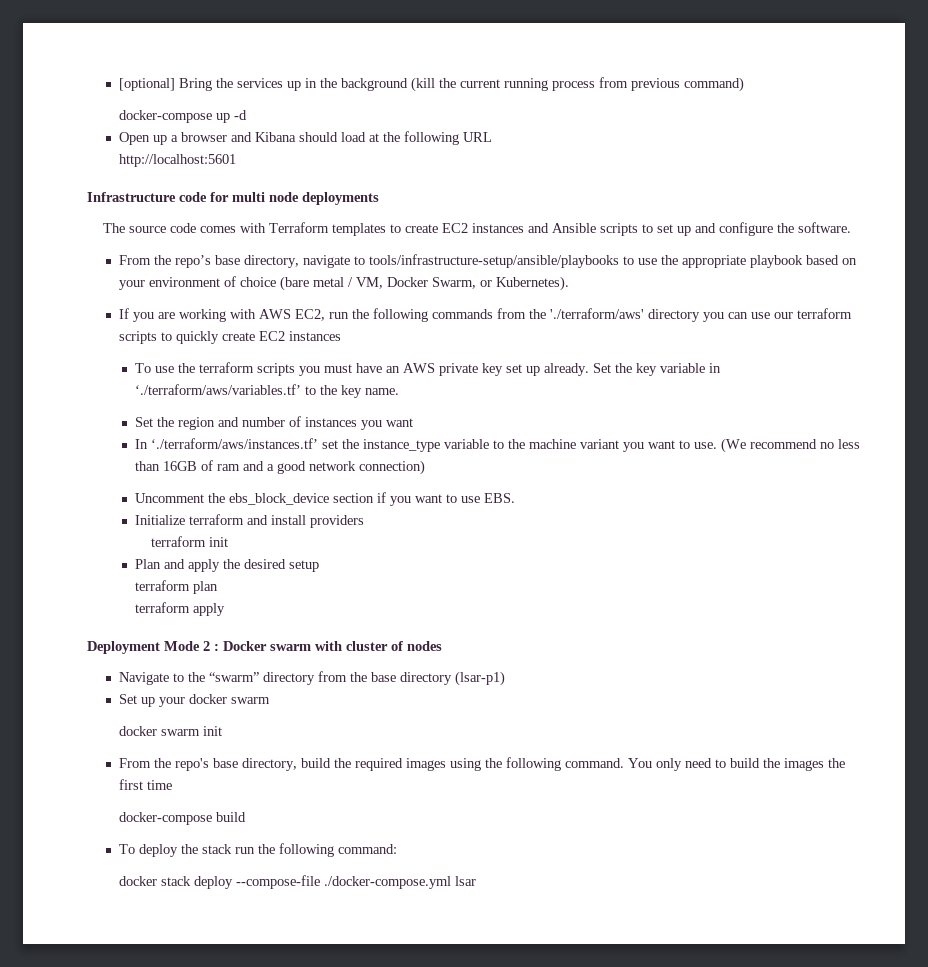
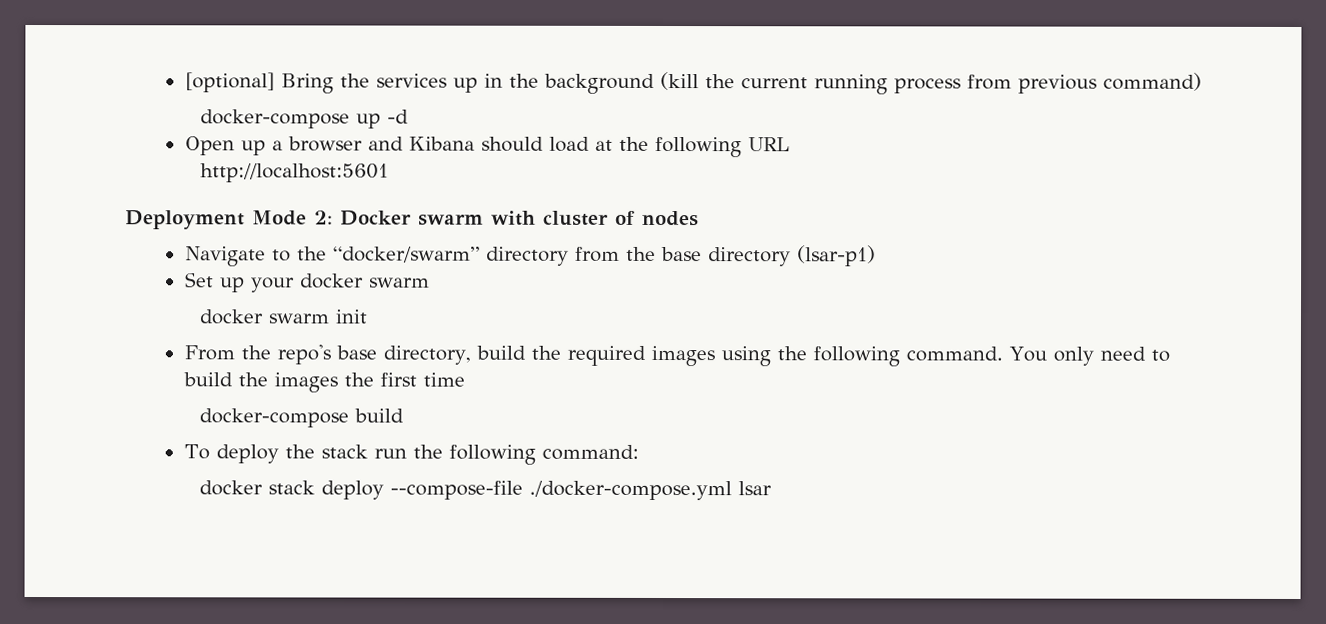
- Infrastructure code for multi node deployments
- The source code comes with Terraform templates to create EC2 instances and Ansible scripts to set up and configure the software.
- From the repo’s base directory, navigate to tools/infrastructure-setup/ansible/playbooks to use the appropriate playbook based on your environment of choice (bare metal / VM, Docker Swarm, or Kubernetes).
- If you are working with AWS EC2, run the following commands from the './terraform/aws' directory you can use our terraform scripts to quickly create EC2 instances
- To use the terraform scripts you must have an AWS private key set up already. Set the key variable in ‘./terraform/aws/variables.tf’ to the key name.
- Set the region and number of instances you want
- In ‘./terraform/aws/instances.tf’ set the instance_type variable to the machine variant you want to use. (We recommend no less than 16GB of ram and a good network connection)
- Uncomment the ebs_block_device section if you want to use EBS.
- Initialize terraform and install providers
- terraform init
- Plan and apply the desired setup
- terraform plan
- terraform apply
- Deployment Mode 2 : Docker swarm with cluster of nodes
+ Deployment Mode 2: Docker swarm with cluster of nodes
- Navigate to the “swarm” directory from the base directory (lsar-p1)
+ Navigate to the “docker/swarm” directory from the base directory (lsar-p1)

